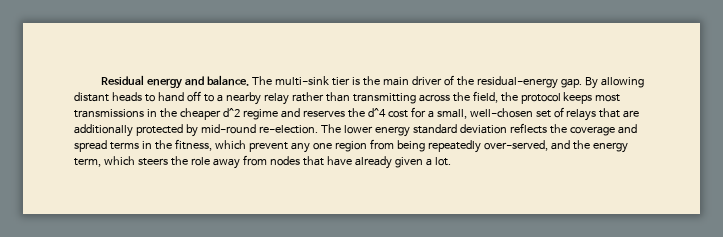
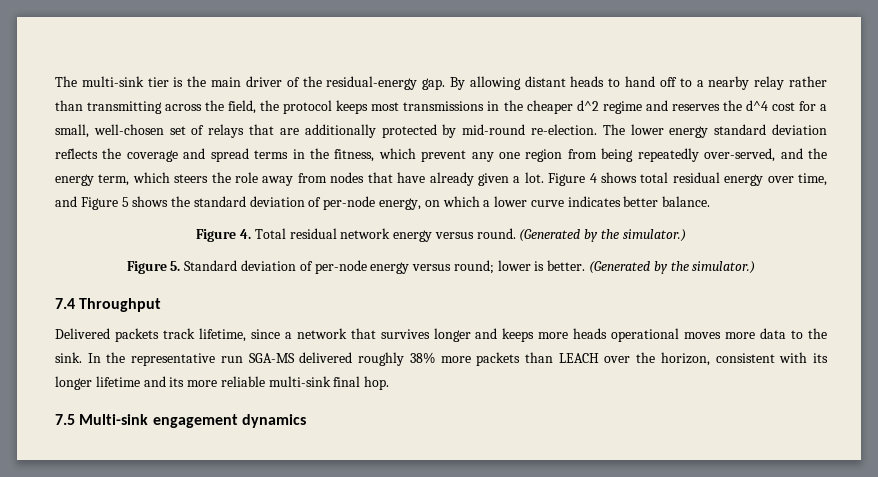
- Residual energy and balance.
+ Figure 4 shows total residual energy over time, and Figure 5 shows the standard deviation of per-node energy, on which a lower curve indicates better balance.
+ Figure 4. Total residual network energy versus round. (Generated by the simulator.)
+ Figure 5. Standard deviation of per-node energy versus round; lower is better. (Generated by the simulator.)
+ 7.4 Throughput
+ Delivered packets track lifetime, since a network that survives longer and keeps more heads operational moves more data to the sink. In the representative run SGA-MS delivered roughly 38% more packets than LEACH over the horizon, consistent with its longer lifetime and its more reliable multi-sink final hop.
+ 7.5 Multi-sink engagement dynamics

